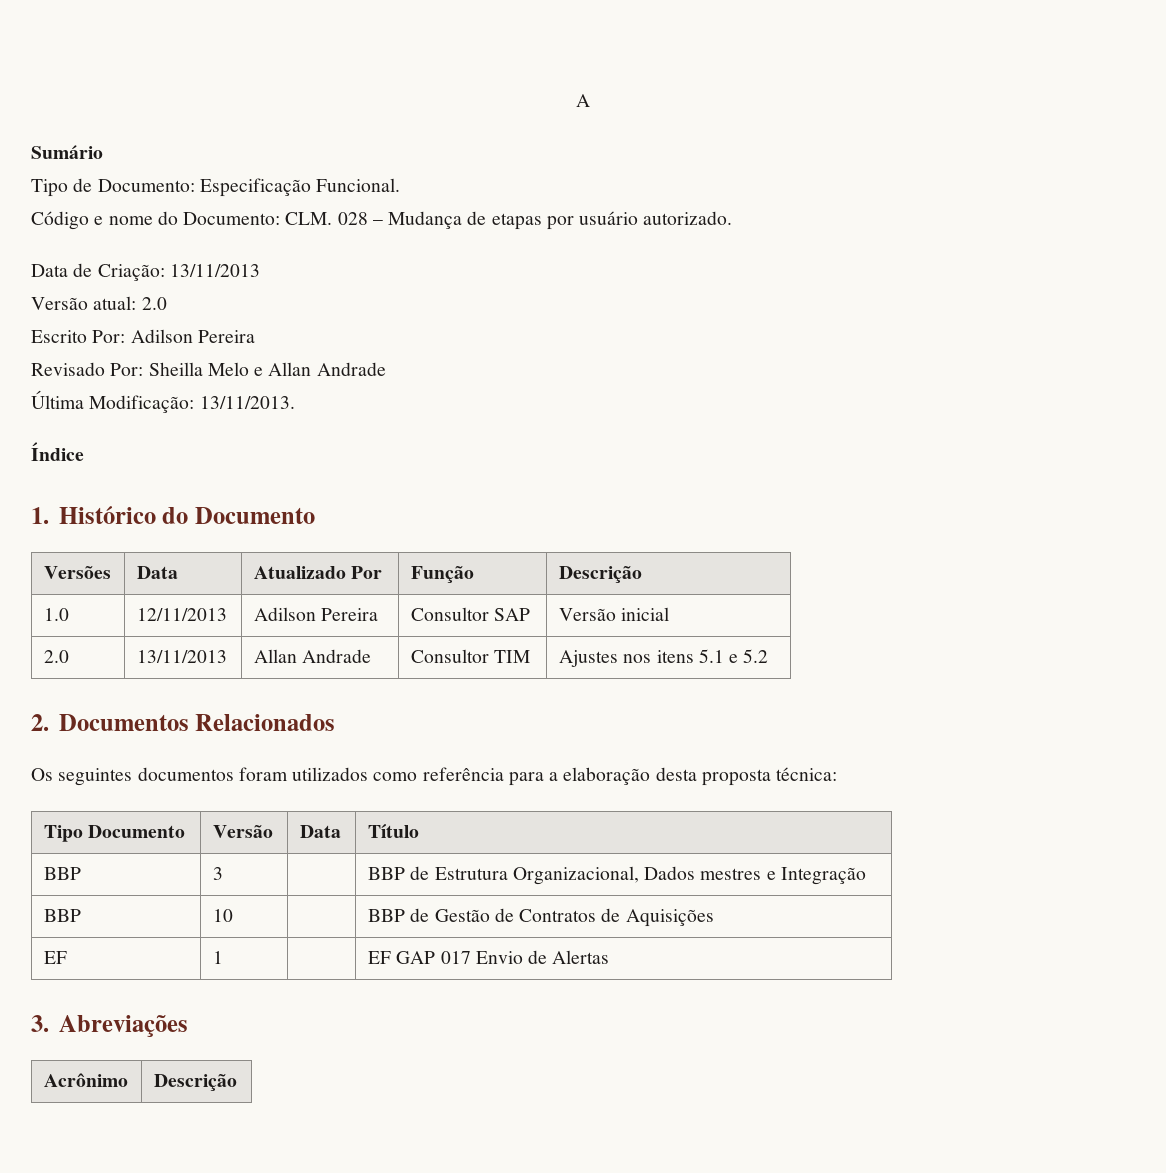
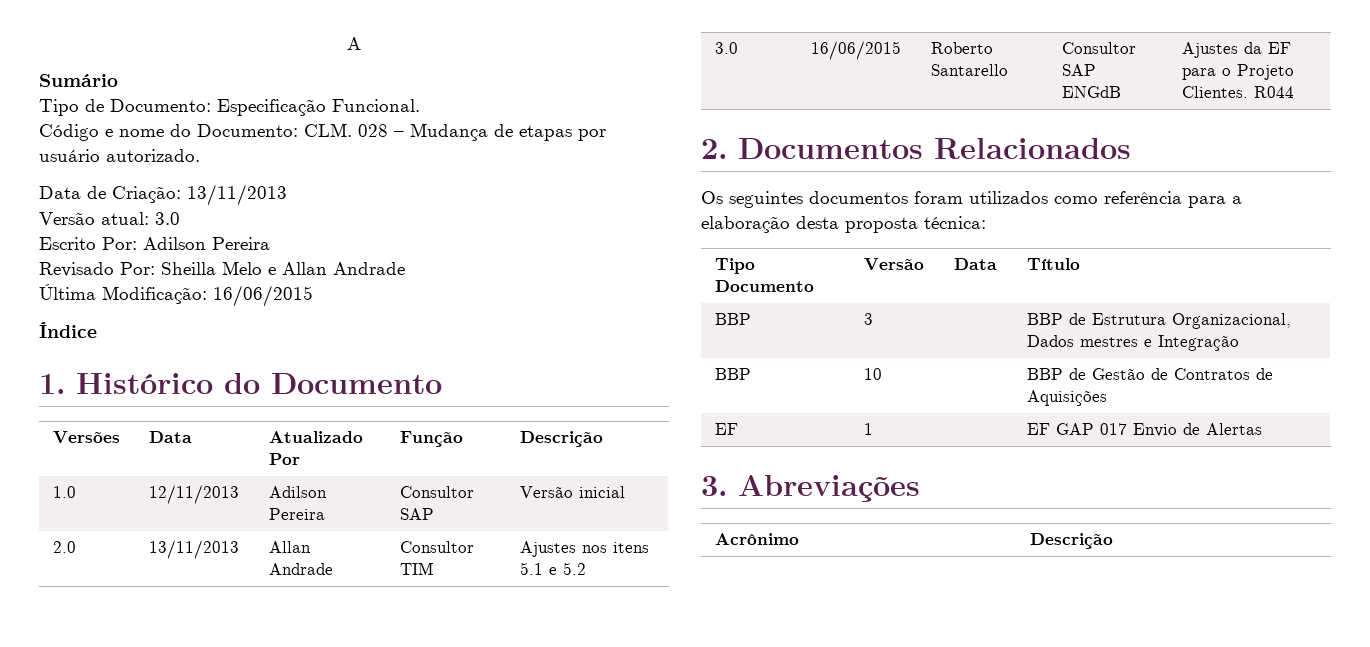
- Versão atual: 2.0
+ Versão atual: 3.0
- Última Modificação: 13/11/2013.
+ Última Modificação: 16/06/2015
+ 3.0 | 16/06/2015 | Roberto Santarello | Consultor SAP ENGdB | Ajustes da EF para o Projeto Clientes. R044

